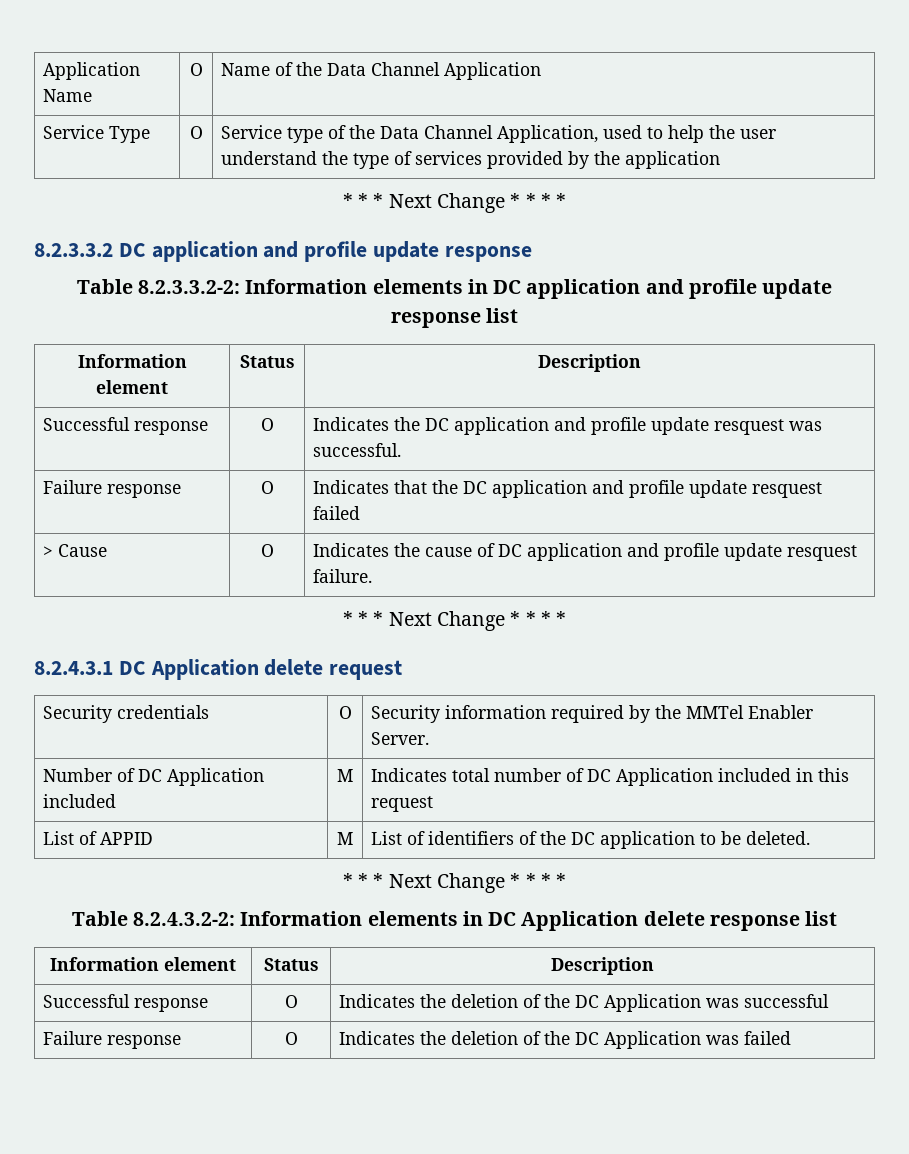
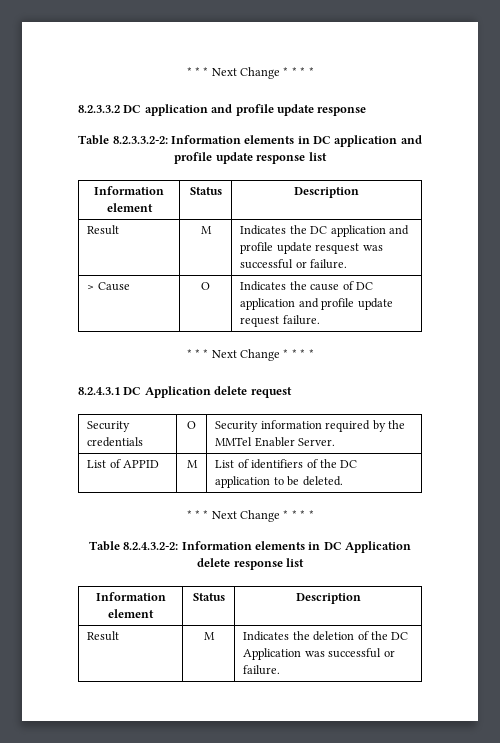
- Application Name | O | Name of the Data Channel Application
- Service Type | O | Service type of the Data Channel Application, used to help the user understand the type of services provided by the application
- Successful response | O | Indicates the DC application and profile update resquest was successful.
- Failure response | O | Indicates that the DC application and profile update resquest failed
+ Result | M | Indicates the DC application and profile update resquest was successful or failure.
- > Cause | O | Indicates the cause of DC application and profile update resquest failure.
+ > Cause | O | Indicates the cause of DC application and profile update request failure.
- Number of DC Application included | M | Indicates total number of DC Application included in this request
- Successful response | O | Indicates the deletion of the DC Application was successful
- Failure response | O | Indicates the deletion of the DC Application was failed
+ Result | M | Indicates the deletion of the DC Application was successful or failure.

